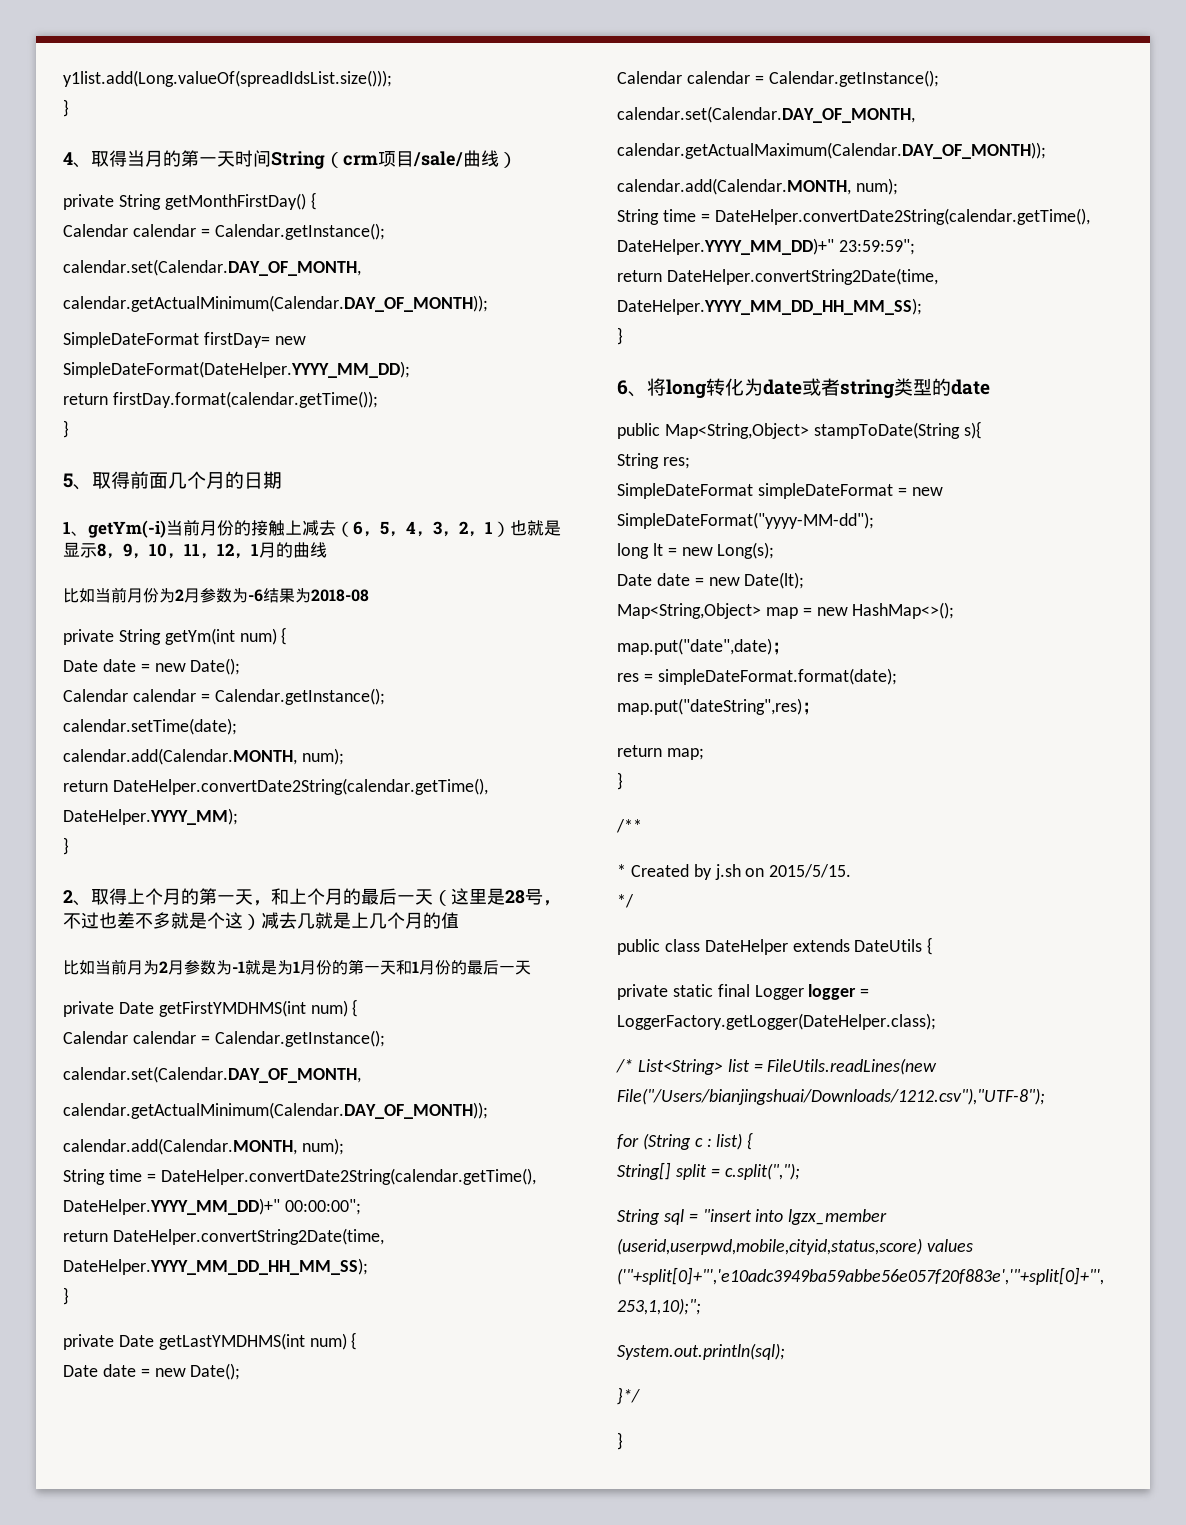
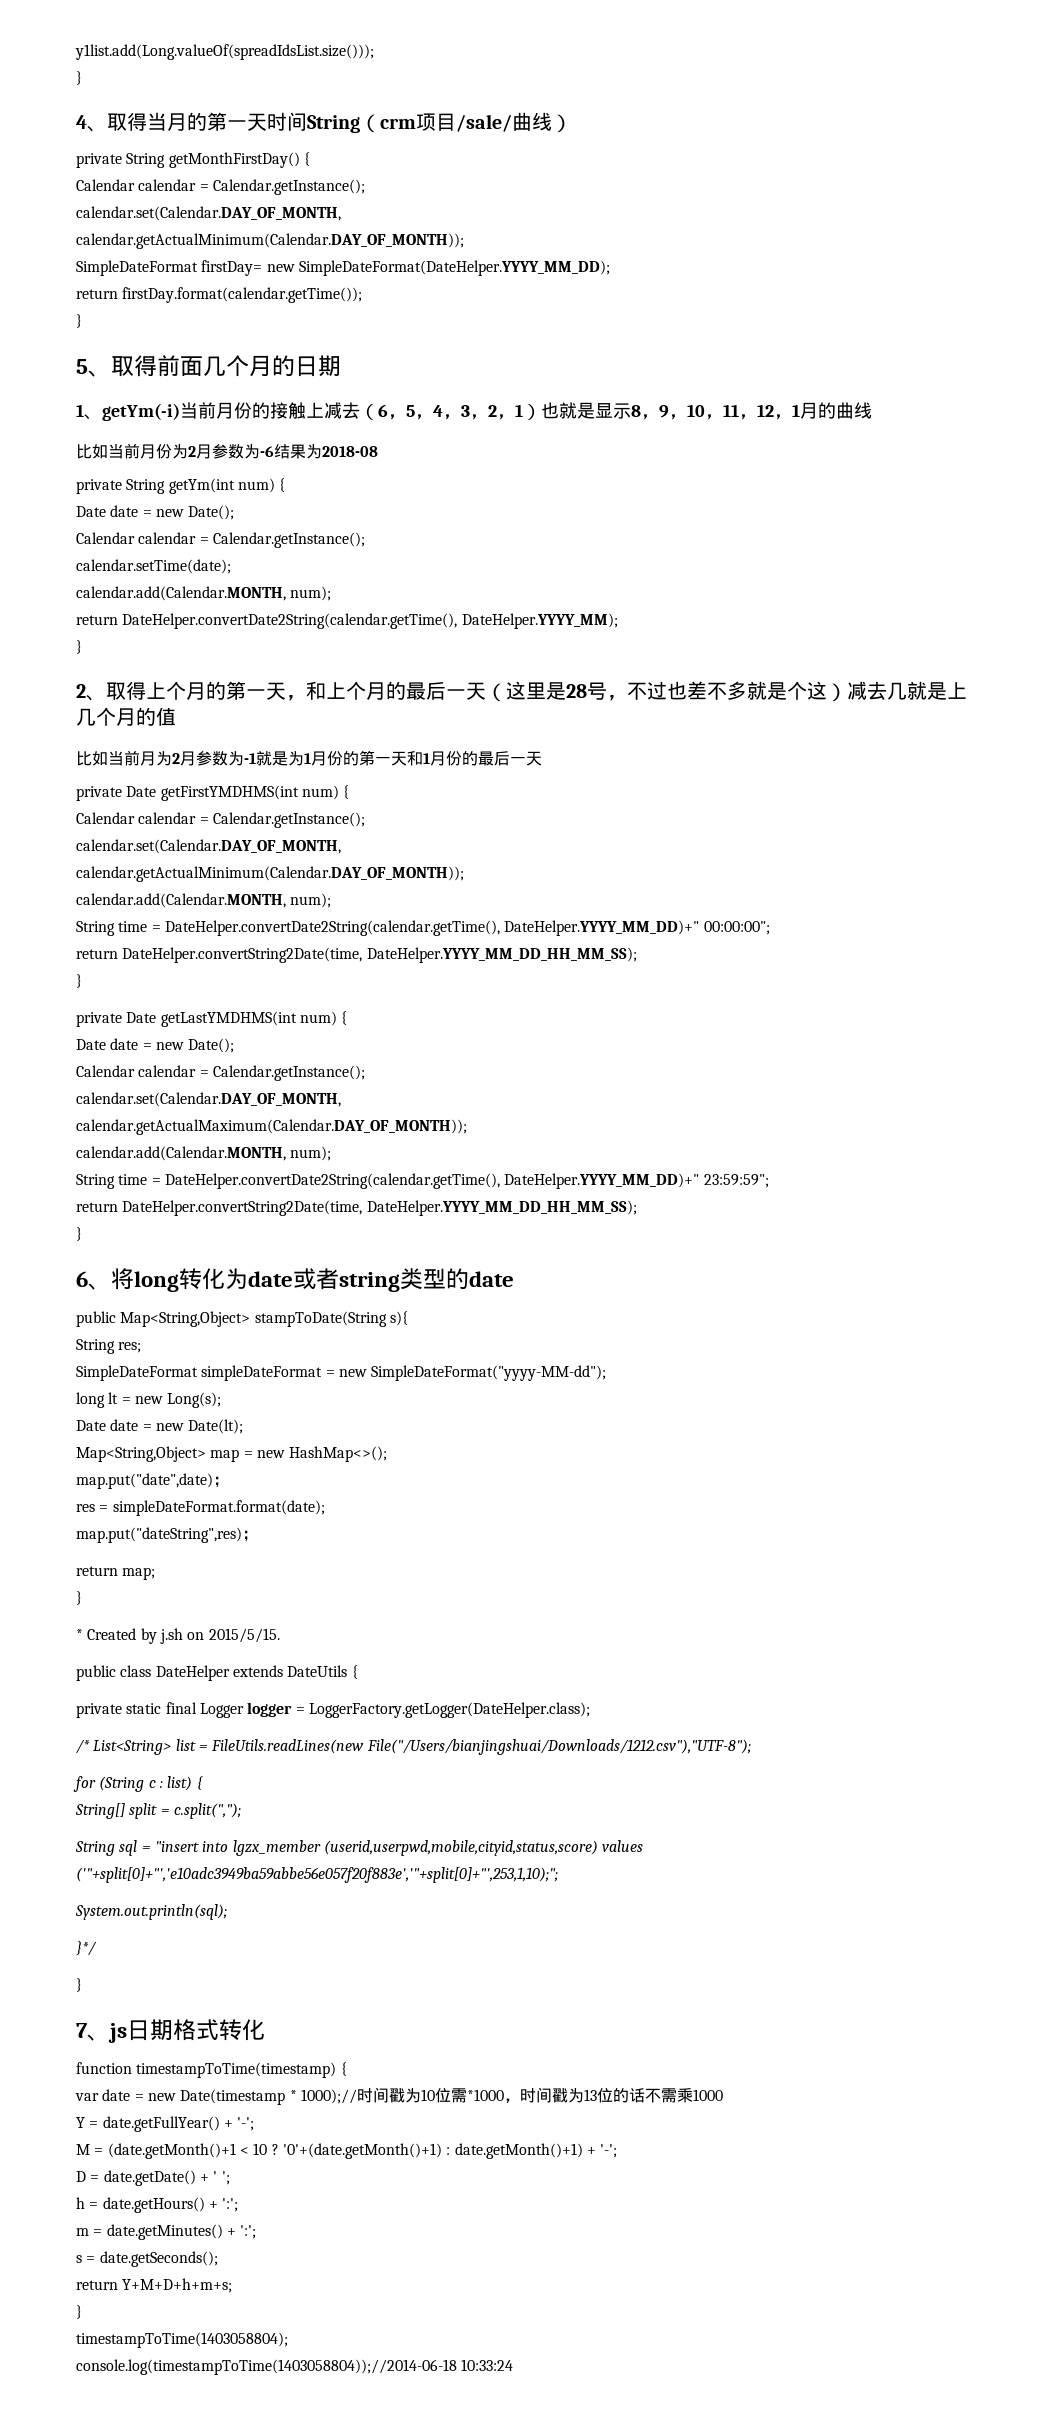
- /**
- */
+ 7、js日期格式转化
+ function timestampToTime(timestamp) {
+ var date = new Date(timestamp * 1000);//时间戳为10位需*1000，时间戳为13位的话不需乘1000
+ Y = date.getFullYear() + '-';
+ M = (date.getMonth()+1 < 10 ? '0'+(date.getMonth()+1) : date.getMonth()+1) + '-';
+ D = date.getDate() + ' ';
+ h = date.getHours() + ':';
+ m = date.getMinutes() + ':';
+ s = date.getSeconds();
+ return Y+M+D+h+m+s;
+ }
+ timestampToTime(1403058804);
+ console.log(timestampToTime(1403058804));//2014-06-18 10:33:24

